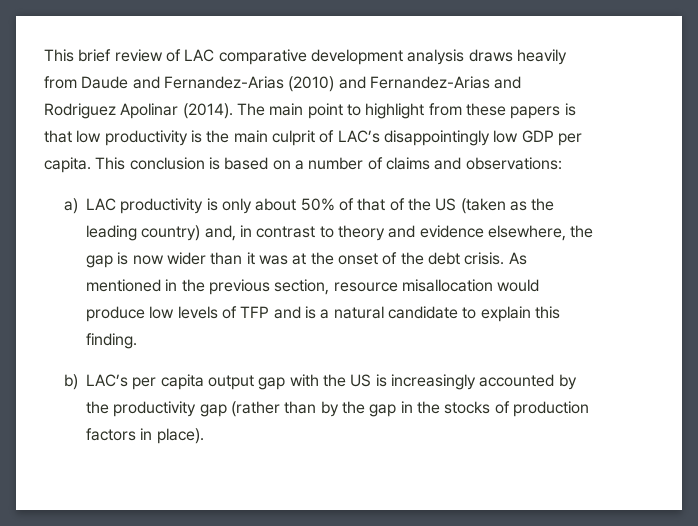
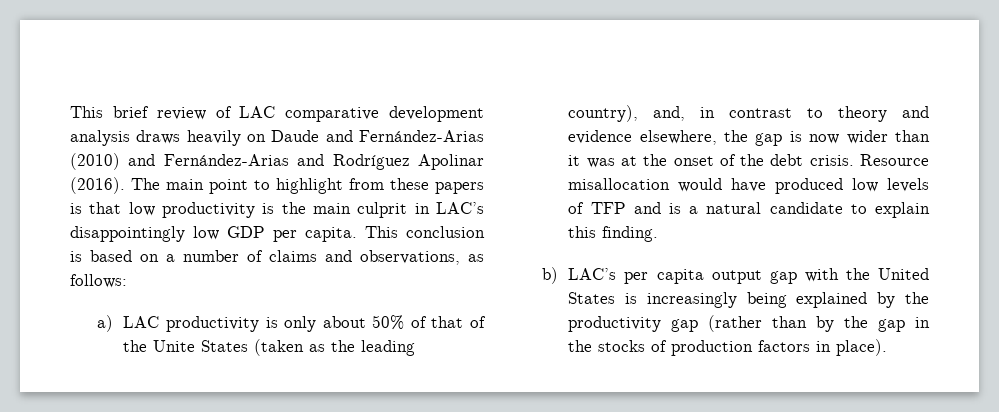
- This brief review of LAC comparative development analysis draws heavily from Daude and Fernandez-Arias (2010) and Fernandez-Arias and Rodriguez Apolinar (2014).
+ This brief review of LAC comparative development analysis draws heavily on Daude and Fernández-Arias (2010) and Fernández-Arias and Rodríguez Apolinar (2016).
- The main point to highlight from these papers is that low productivity is the main culprit of LAC’s disappointingly low GDP per capita.
+ The main point to highlight from these papers is that low productivity is the main culprit in LAC’s disappointingly low GDP per capita.
- This conclusion is based on a number of claims and observations:
+ This conclusion is based on a number of claims and observations, as follows:
- a) LAC productivity is only about 50% of that of the US (taken as the leading country) and, in contrast to theory and evidence elsewhere, the gap is now wider than it was at the onset of the debt crisis.
+ a) LAC productivity is only about 50% of that of the Unite States (taken as the leading country), and, in contrast to theory and evidence elsewhere, the gap is now wider than it was at the onset of the debt crisis.
- As mentioned in the previous section, resource misallocation would produce low levels of TFP and is a natural candidate to explain this finding.
+ Resource misallocation would have produced low levels of TFP and is a natural candidate to explain this finding.
- b) LAC’s per capita output gap with the US is increasingly accounted by the productivity gap (rather than by the gap in the stocks of production factors in place).
+ b) LAC’s per capita output gap with the United States is increasingly being explained by the productivity gap (rather than by the gap in the stocks of production factors in place).

